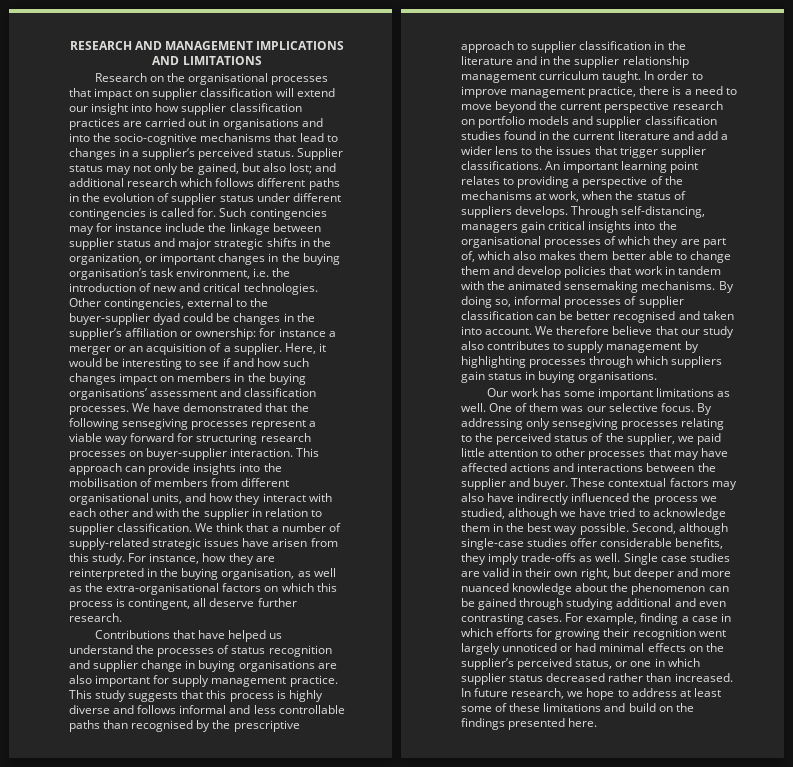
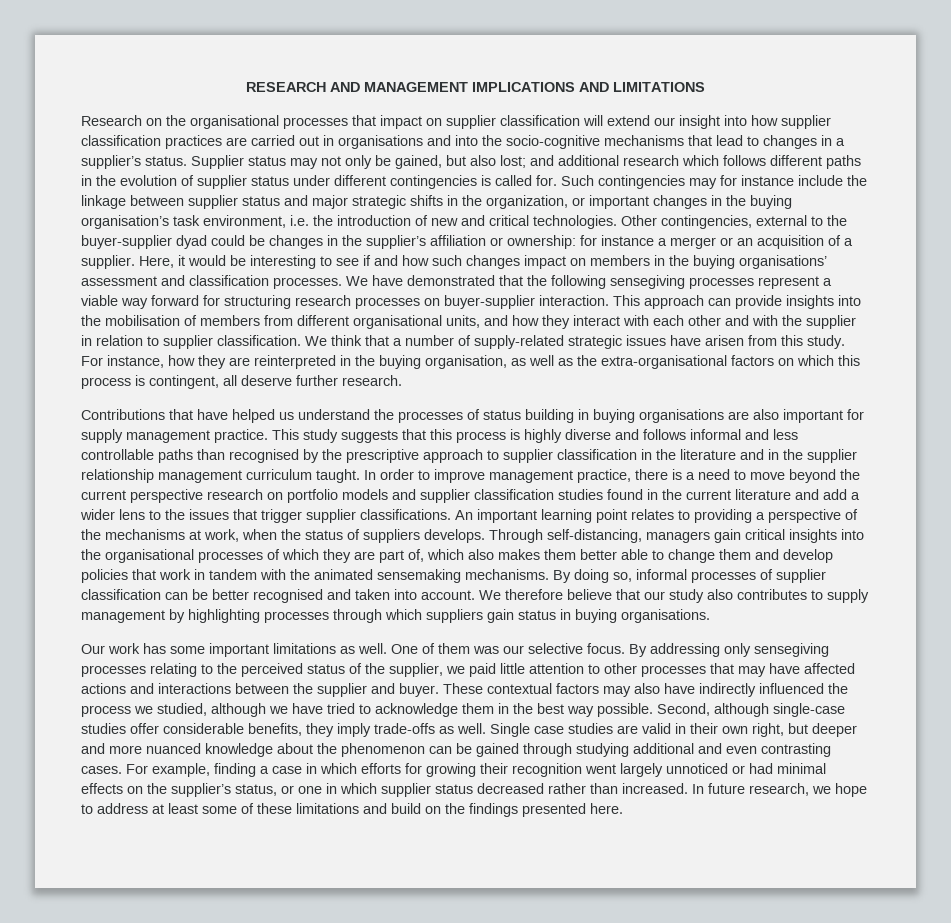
- Research on the organisational processes that impact on supplier classification will extend our insight into how supplier classification practices are carried out in organisations and into the socio-cognitive mechanisms that lead to changes in a supplier’s perceived status.
+ Research on the organisational processes that impact on supplier classification will extend our insight into how supplier classification practices are carried out in organisations and into the socio-cognitive mechanisms that lead to changes in a supplier’s status.
- Contributions that have helped us understand the processes of status recognition and supplier change in buying organisations are also important for supply management practice.
+ Contributions that have helped us understand the processes of status building in buying organisations are also important for supply management practice.
- For example, finding a case in which efforts for growing their recognition went largely unnoticed or had minimal effects on the supplier’s perceived status, or one in which supplier status decreased rather than increased.
+ For example, finding a case in which efforts for growing their recognition went largely unnoticed or had minimal effects on the supplier’s status, or one in which supplier status decreased rather than increased.

